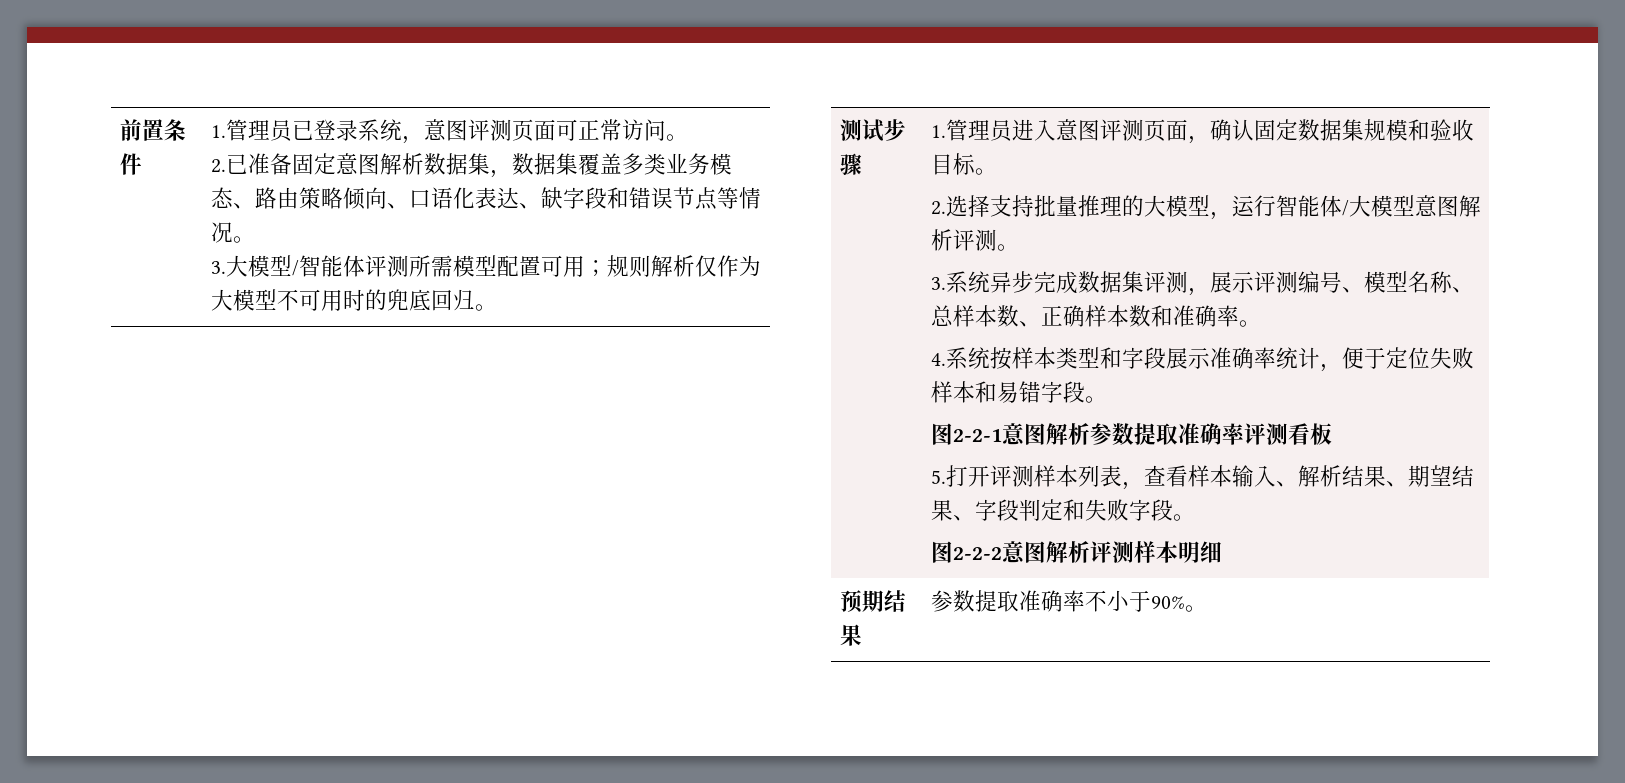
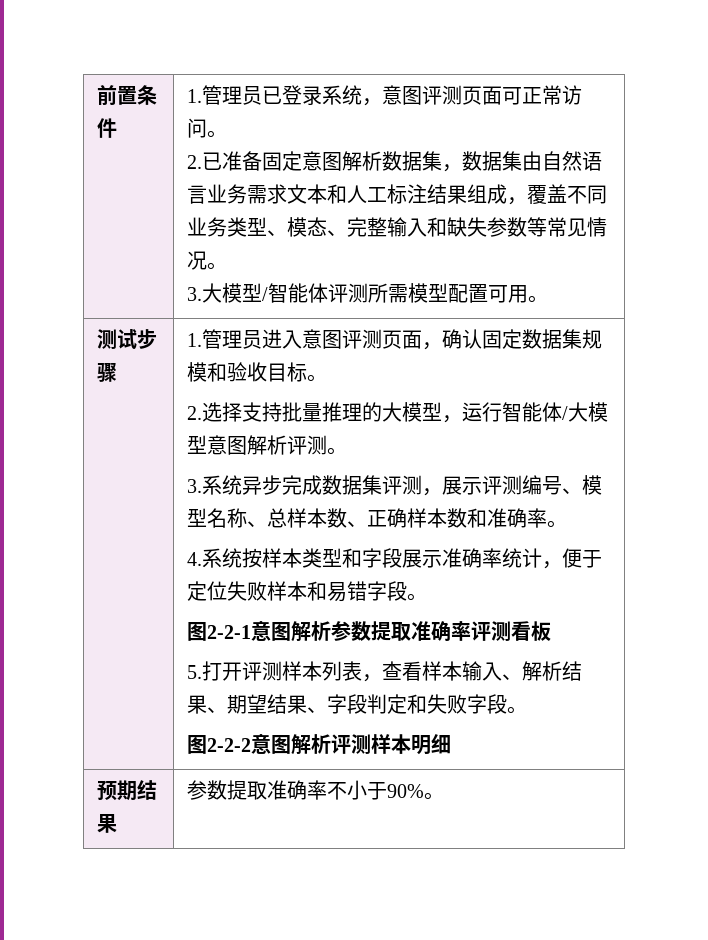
- 2.已准备固定意图解析数据集，数据集覆盖多类业务模态、路由策略倾向、口语化表达、缺字段和错误节点等情况。
+ 2.已准备固定意图解析数据集，数据集由自然语言业务需求文本和人工标注结果组成，覆盖不同业务类型、模态、完整输入和缺失参数等常见情况。
- 3.大模型/智能体评测所需模型配置可用；规则解析仅作为大模型不可用时的兜底回归。
+ 3.大模型/智能体评测所需模型配置可用。

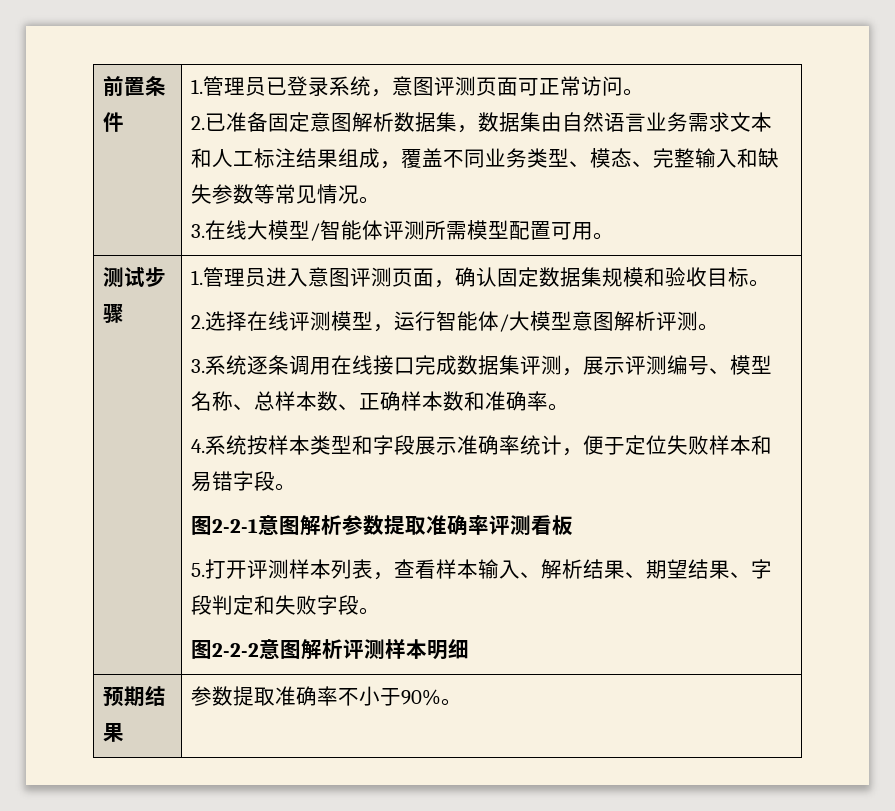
- 3.大模型/智能体评测所需模型配置可用。
+ 3.在线大模型/智能体评测所需模型配置可用。
- 2.选择支持批量推理的大模型，运行智能体/大模型意图解析评测。
+ 2.选择在线评测模型，运行智能体/大模型意图解析评测。
- 3.系统异步完成数据集评测，展示评测编号、模型名称、总样本数、正确样本数和准确率。
+ 3.系统逐条调用在线接口完成数据集评测，展示评测编号、模型名称、总样本数、正确样本数和准确率。

